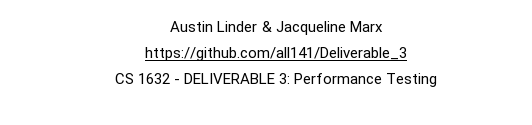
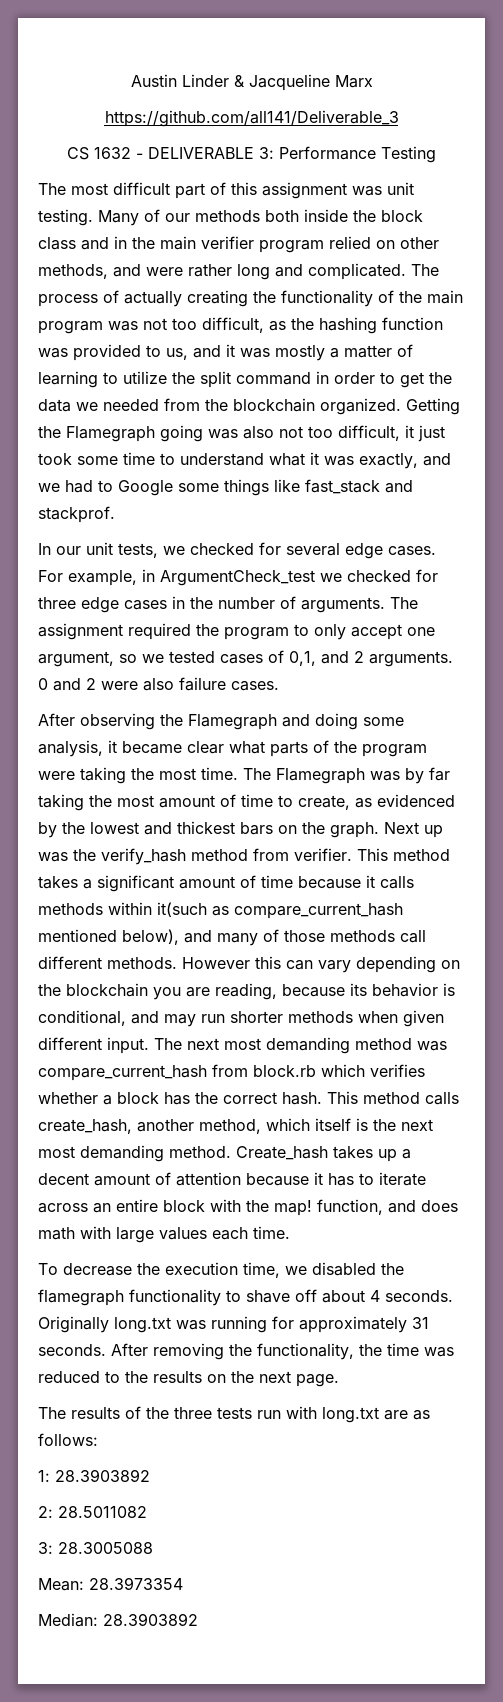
+ The most difficult part of this assignment was unit testing. Many of our methods both inside the block class and in the main verifier program relied on other methods, and were rather long and complicated. The process of actually creating the functionality of the main program was not too difficult, as the hashing function was provided to us, and it was mostly a matter of learning to utilize the split command in order to get the data we needed from the blockchain organized. Getting the Flamegraph going was also not too difficult, it just took some time to understand what it was exactly, and we had to Google some things like fast_stack and stackprof.
+ In our unit tests, we checked for several edge cases. For example, in ArgumentCheck_test we checked for three edge cases in the number of arguments. The assignment required the program to only accept one argument, so we tested cases of 0,1, and 2 arguments. 0 and 2 were also failure cases.
+ After observing the Flamegraph and doing some analysis, it became clear what parts of the program were taking the most time. The Flamegraph was by far taking the most amount of time to create, as evidenced by the lowest and thickest bars on the graph. Next up was the verify_hash method from verifier. This method takes a significant amount of time because it calls methods within it(such as compare_current_hash mentioned below), and many of those methods call different methods. However this can vary depending on the blockchain you are reading, because its behavior is conditional, and may run shorter methods when given different input. The next most demanding method was compare_current_hash from block.rb which verifies whether a block has the correct hash. This method calls create_hash, another method, which itself is the next most demanding method. Create_hash takes up a decent amount of attention because it has to iterate across an entire block with the map! function, and does math with large values each time.
+ To decrease the execution time, we disabled the flamegraph functionality to shave off about 4 seconds. Originally long.txt was running for approximately 31 seconds. After removing the functionality, the time was reduced to the results on the next page.
+ The results of the three tests run with long.txt are as follows:
+ 1: 28.3903892
+ 2: 28.5011082
+ 3: 28.3005088
+ Mean: 28.3973354
+ Median: 28.3903892

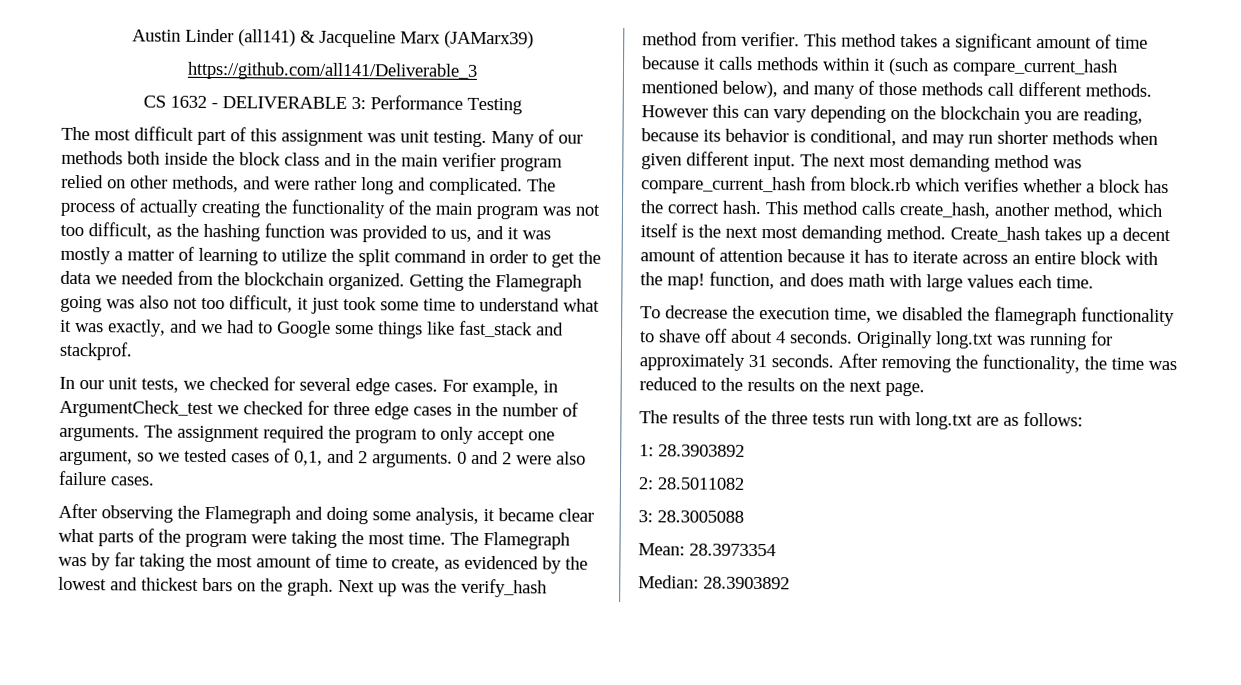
- Austin Linder & Jacqueline Marx
+ Austin Linder (all141) & Jacqueline Marx (JAMarx39)
- This method takes a significant amount of time because it calls methods within it(such as compare_current_hash mentioned below), and many of those methods call different methods.
+ This method takes a significant amount of time because it calls methods within it (such as compare_current_hash mentioned below), and many of those methods call different methods.

